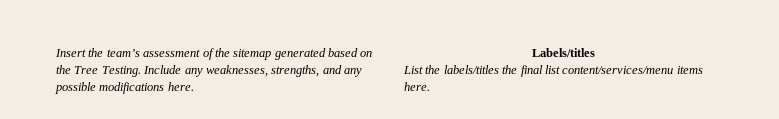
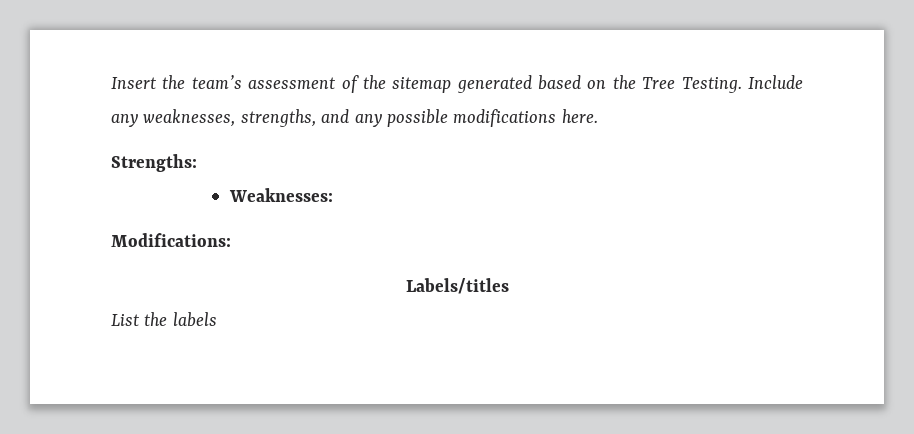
+ Strengths:
+ Weaknesses:
+ Modifications:
- List the labels/titles the final list content/services/menu items here.
+ List the labels

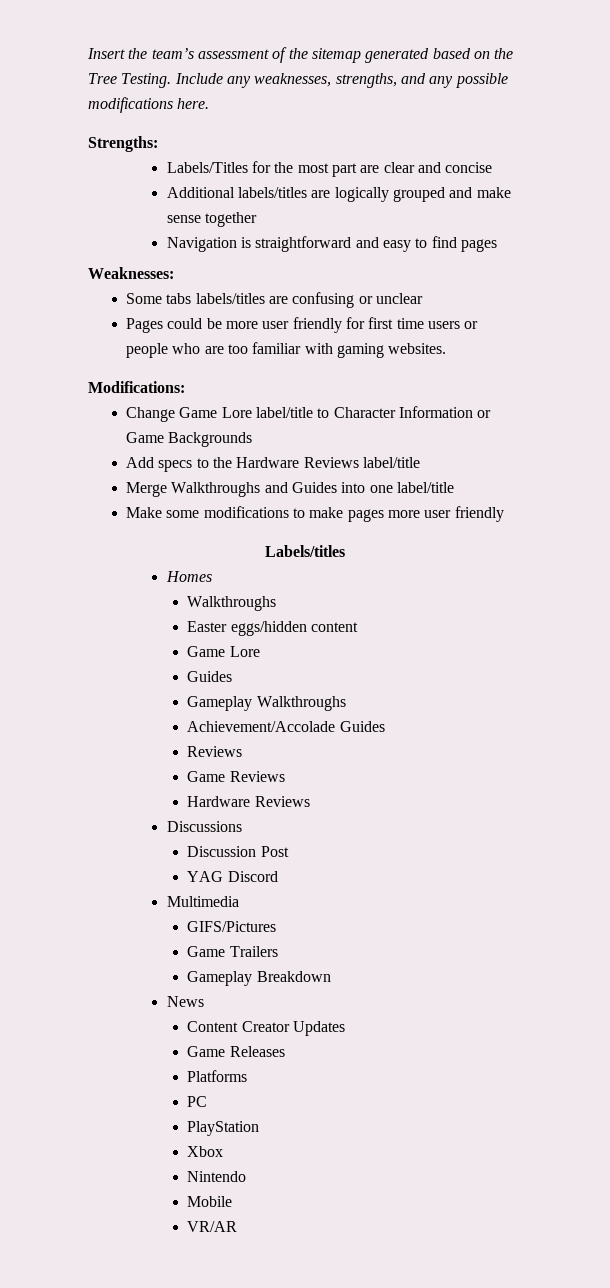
+ Labels/Titles for the most part are clear and concise
+ Additional labels/titles are logically grouped and make sense together
+ Navigation is straightforward and easy to find pages
  Weaknesses:
+ Some tabs labels/titles are confusing or unclear
+ Pages could be more user friendly for first time users or people who are too familiar with gaming websites.
  Modifications:
+ Change Game Lore label/title to Character Information or Game Backgrounds
+ Add specs to the Hardware Reviews label/title
+ Merge Walkthroughs and Guides into one label/title
+ Make some modifications to make pages more user friendly
  Labels/titles
- List the labels
+ Homes
+ Walkthroughs
+ Easter eggs/hidden content
+ Game Lore
+ Guides
+ Gameplay Walkthroughs
+ Achievement/Accolade Guides
+ Reviews
+ Game Reviews
+ Hardware Reviews
+ Discussions
+ Discussion Post
+ YAG Discord
+ Multimedia
+ GIFS/Pictures
+ Game Trailers
+ Gameplay Breakdown
+ News
+ Content Creator Updates
+ Game Releases
+ Platforms
+ PC
+ PlayStation
+ Xbox
+ Nintendo
+ Mobile
+ VR/AR

